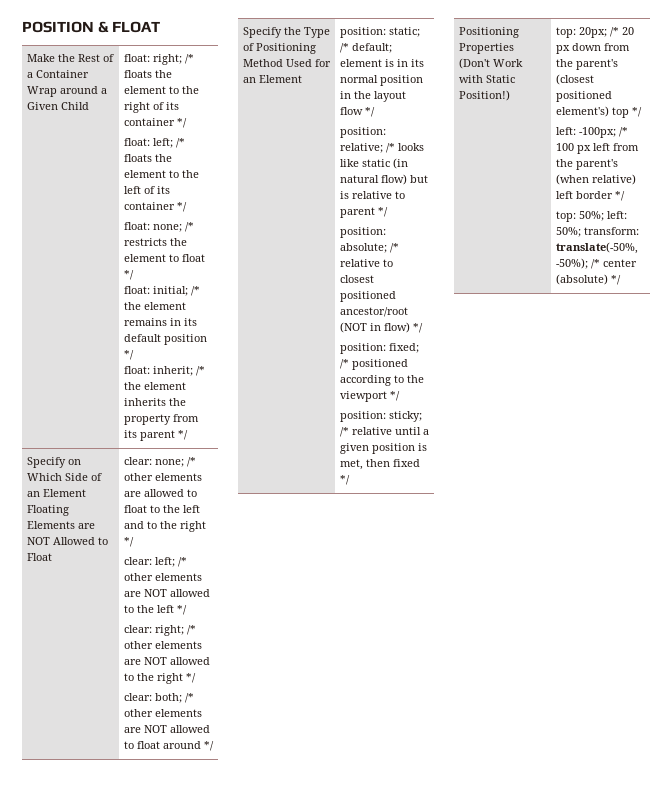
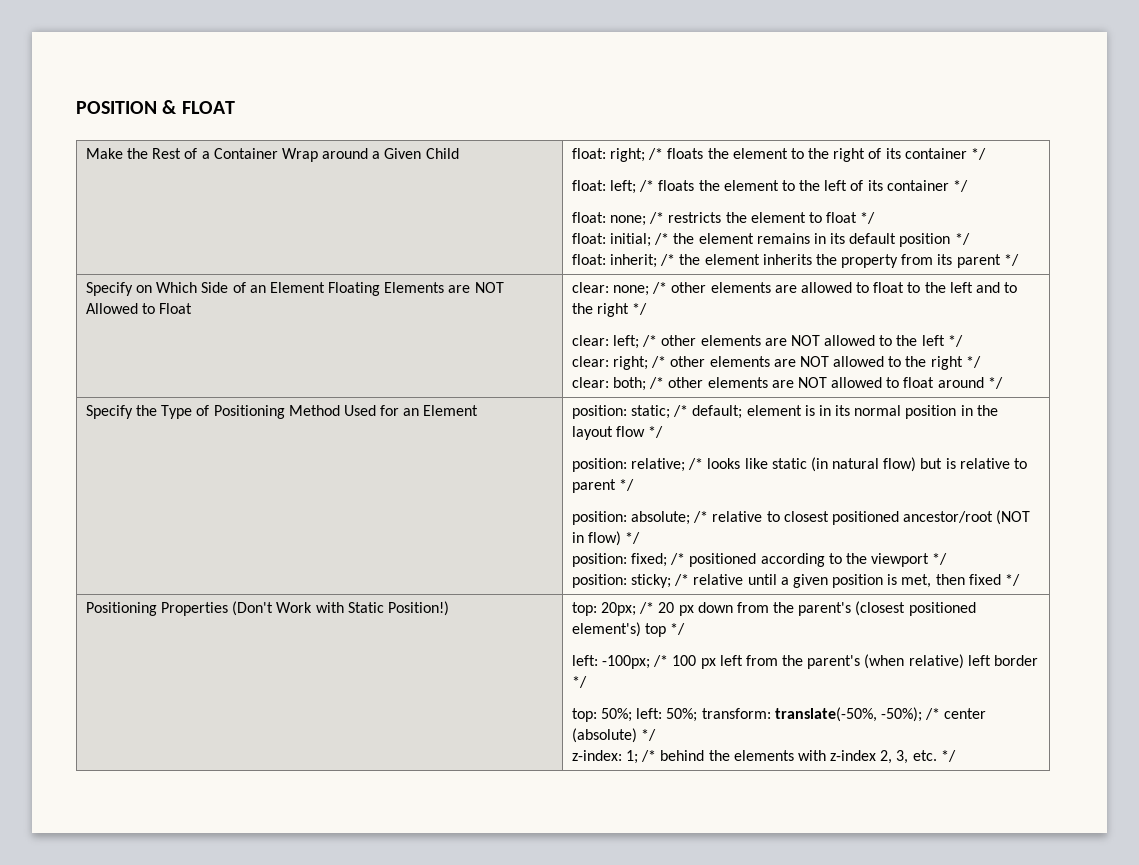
+ z-index: 1; /* behind the elements with z-index 2, 3, etc. */

